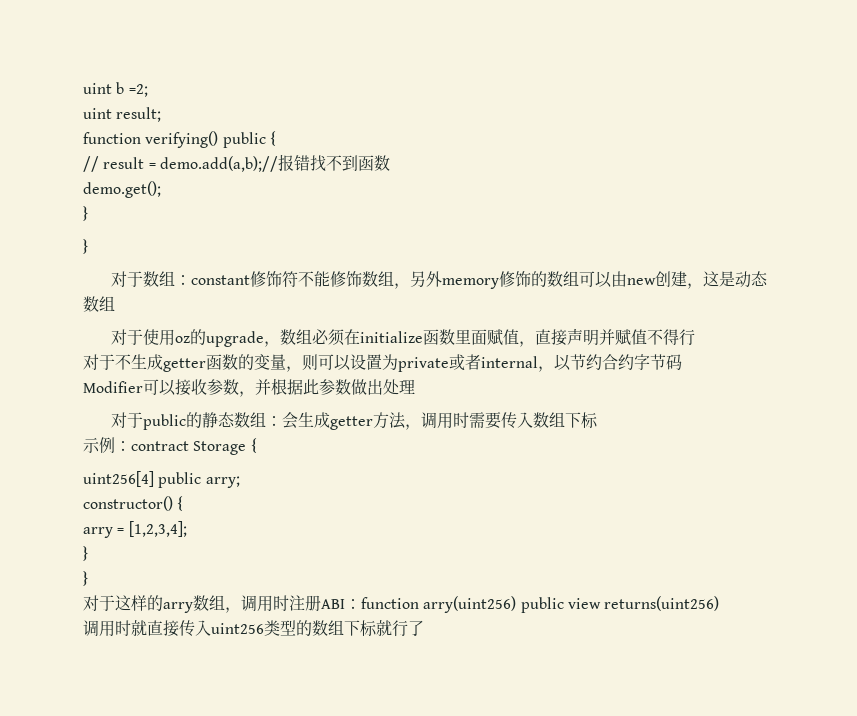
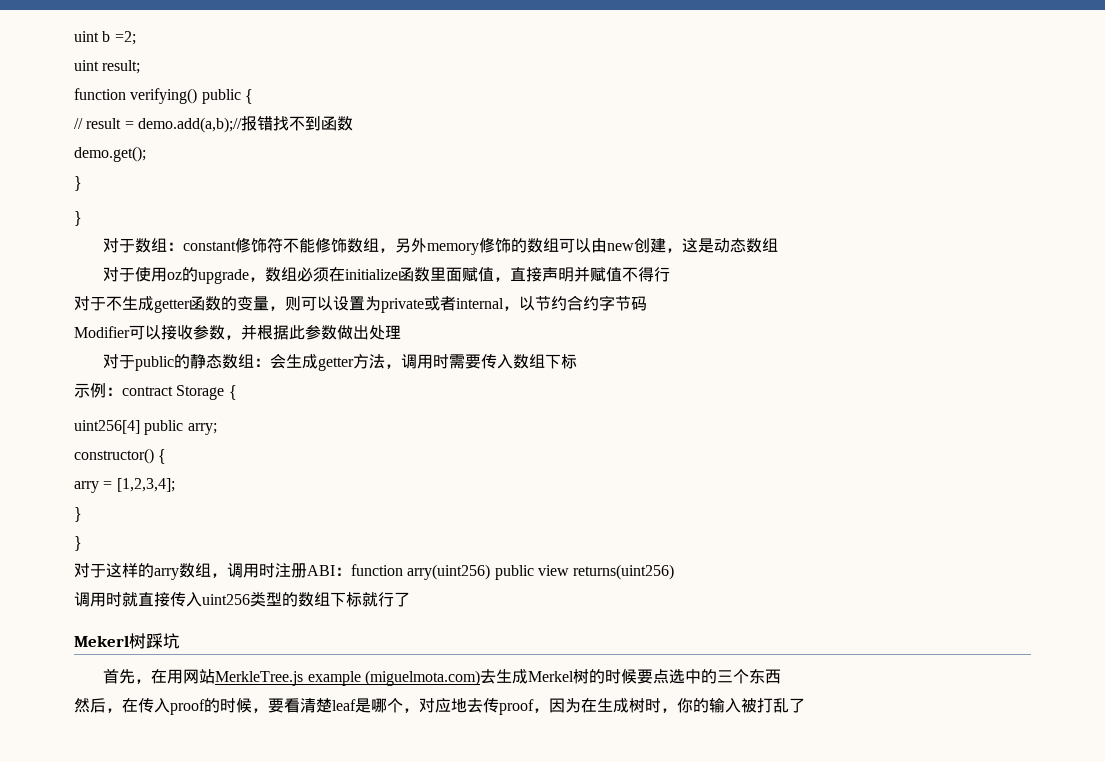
+ Mekerl树踩坑
+ 首先，在用网站MerkleTree.js example (miguelmota.com)去生成Merkel树的时候要点选中的三个东西
+ 然后，在传入proof的时候，要看清楚leaf是哪个，对应地去传proof，因为在生成树时，你的输入被打乱了

